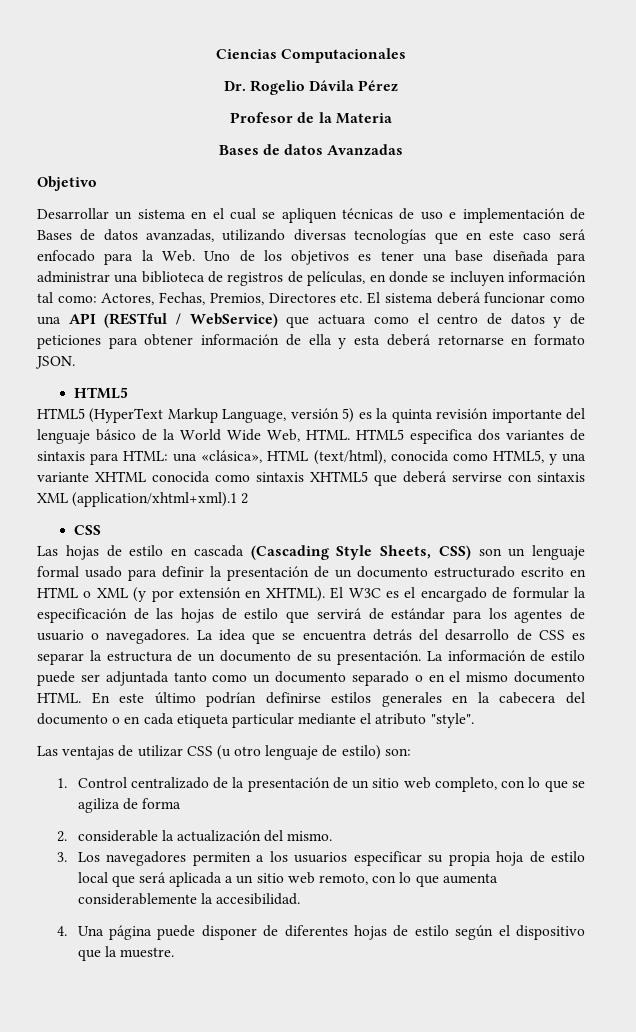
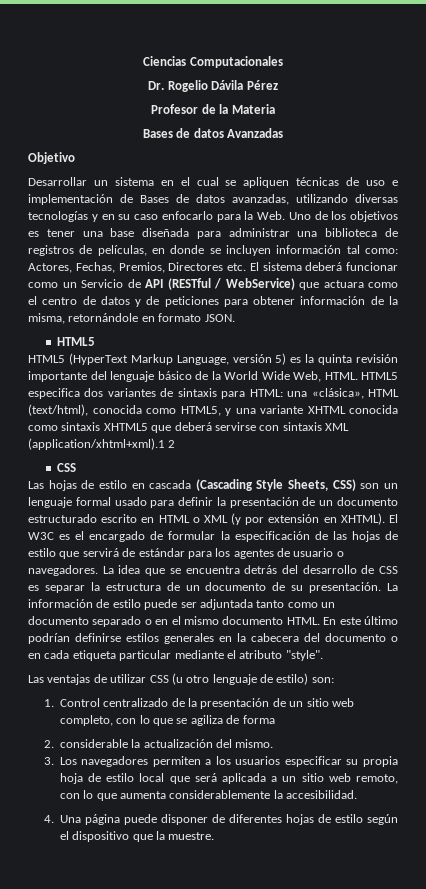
- Desarrollar un sistema en el cual se apliquen técnicas de uso e implementación de Bases de datos avanzadas, utilizando diversas tecnologías que en este caso será enfocado para la Web. Uno de los objetivos es tener una base diseñada para administrar una biblioteca de registros de películas, en donde se incluyen información tal como:
+ Desarrollar un sistema en el cual se apliquen técnicas de uso e implementación de Bases de datos avanzadas, utilizando diversas tecnologías y en su caso enfocarlo para la Web. Uno de los objetivos es tener una base diseñada para administrar una biblioteca de registros de películas, en donde se incluyen información tal como:
- Actores, Fechas, Premios, Directores etc. El sistema deberá funcionar como una API (RESTful / WebService) que actuara como el centro de datos y de peticiones para obtener información de ella y esta deberá retornarse en formato JSON.
+ Actores, Fechas, Premios, Directores etc. El sistema deberá funcionar como un Servicio de API (RESTful / WebService) que actuara como el centro de datos y de peticiones para obtener información de la misma, retornándole en formato JSON.

